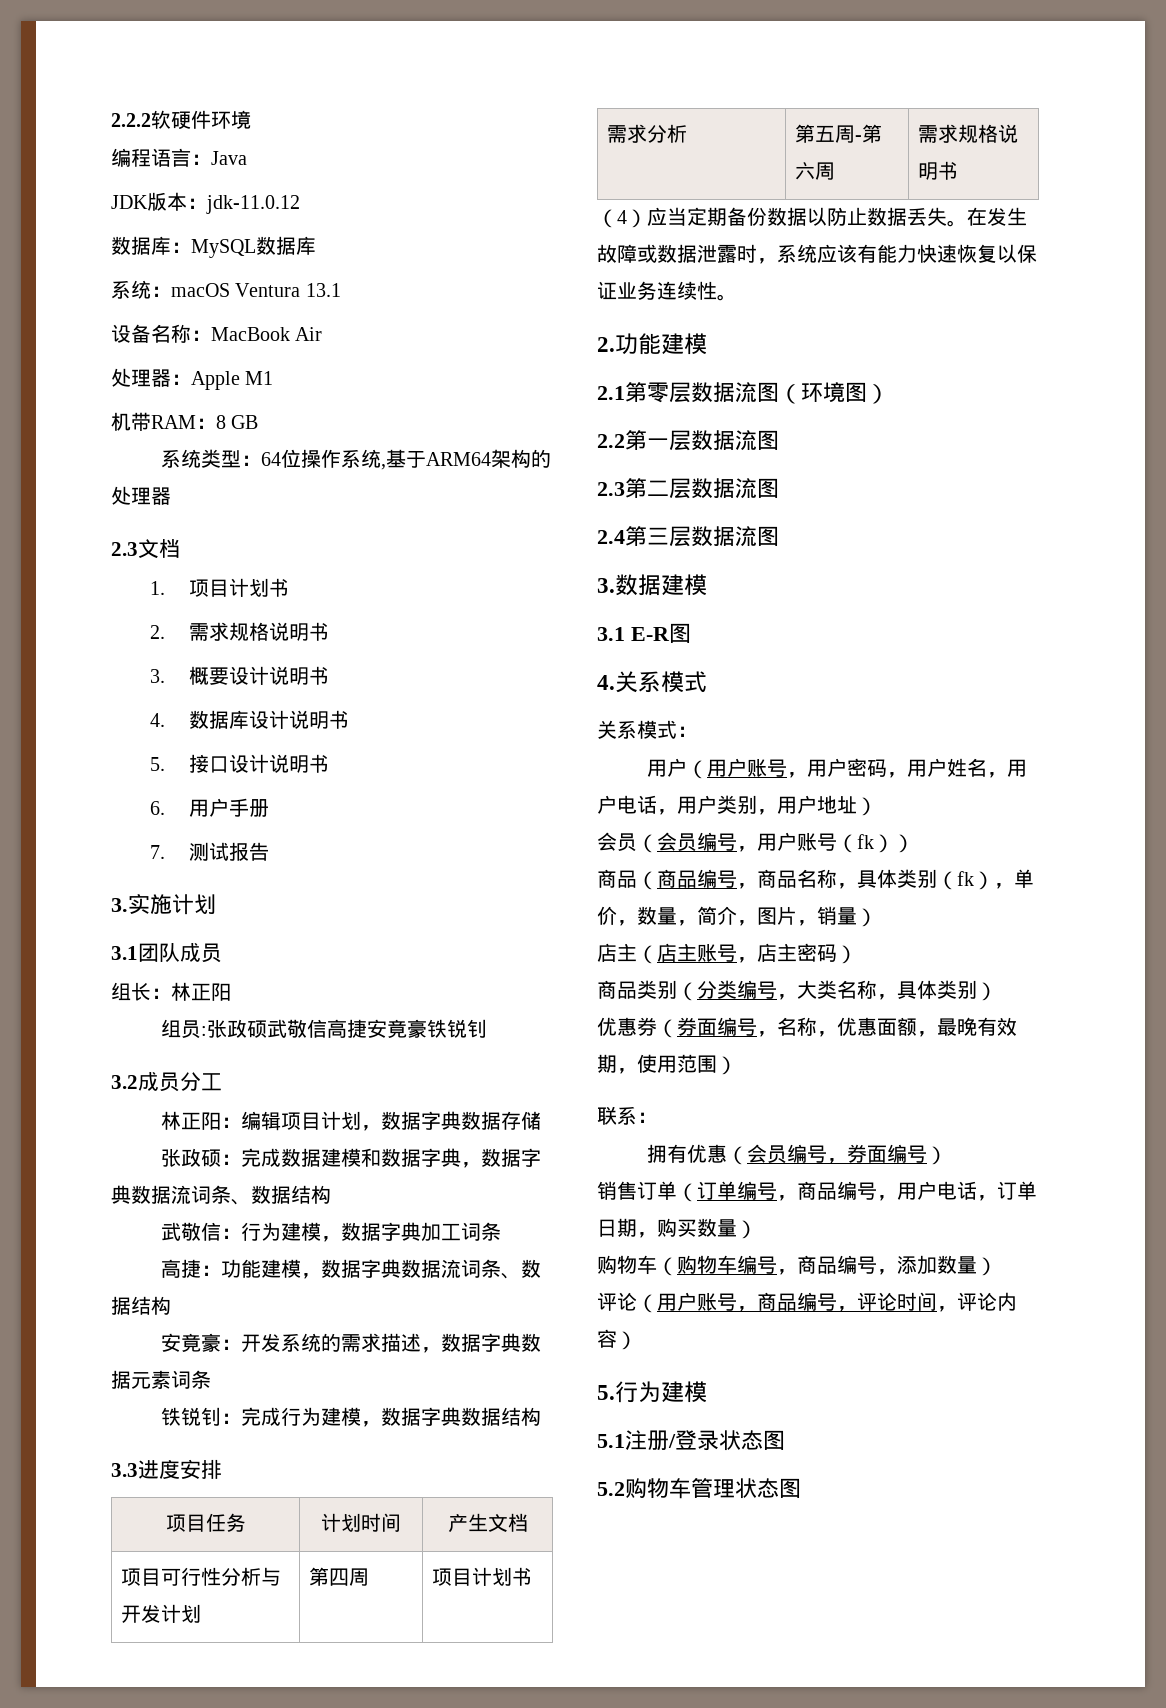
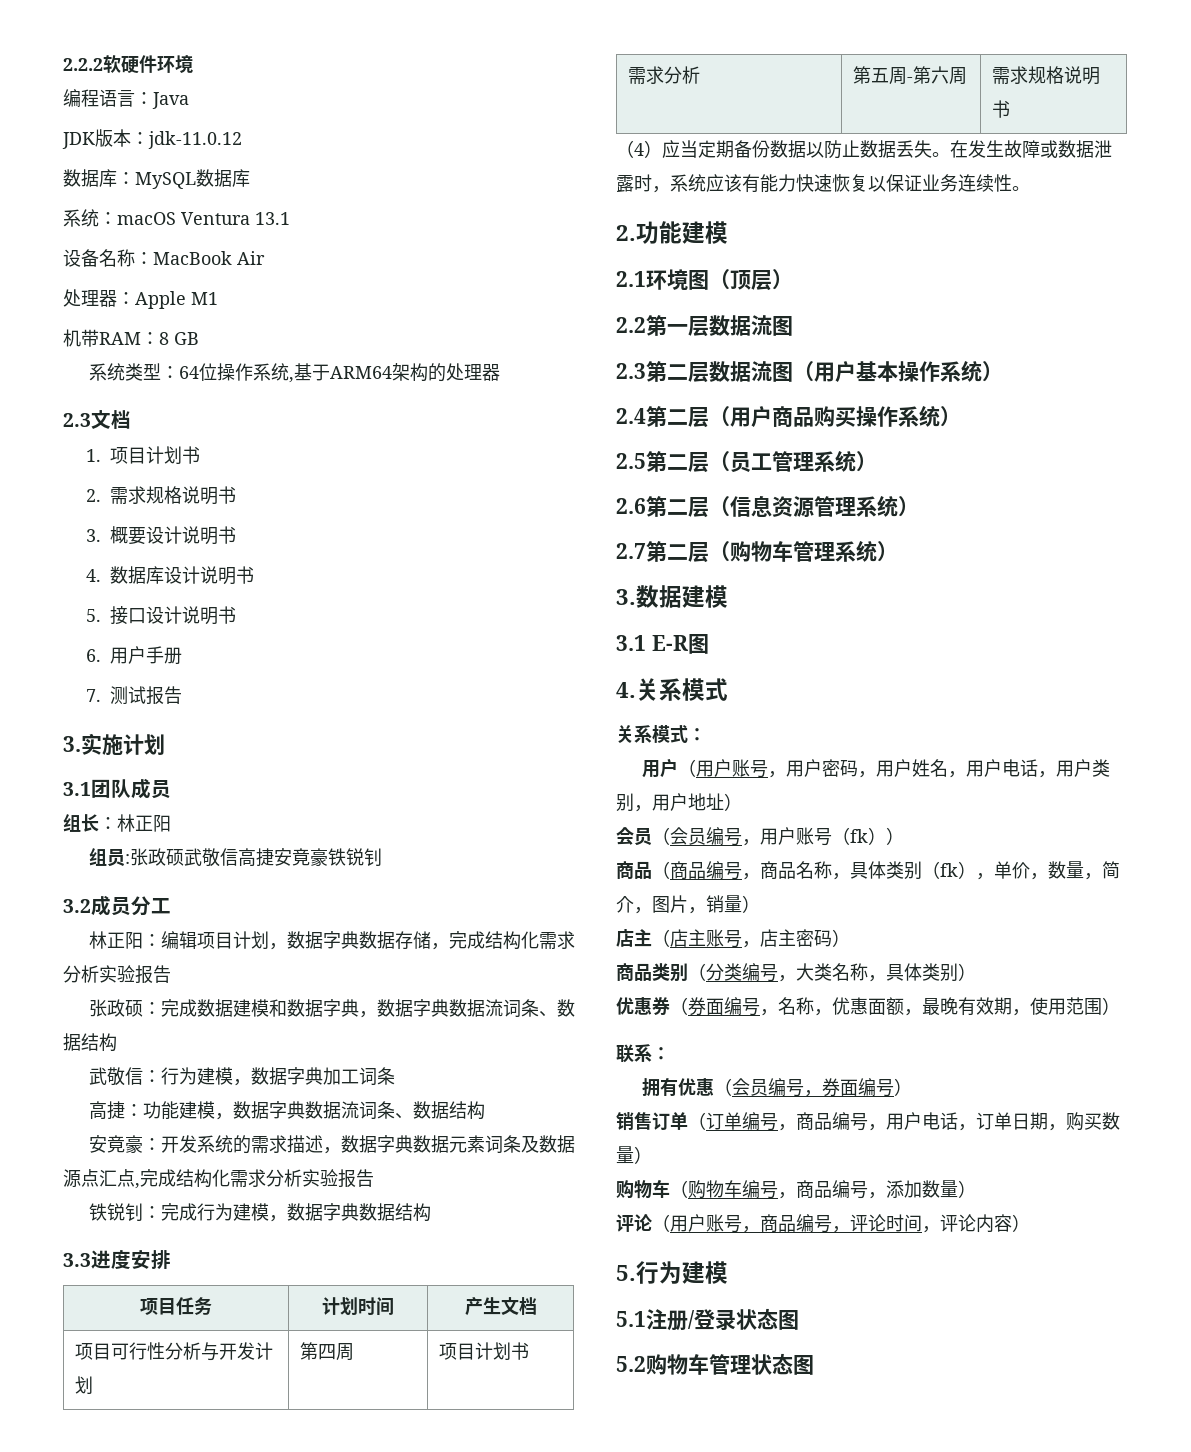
- 林正阳：编辑项目计划，数据字典数据存储
+ 林正阳：编辑项目计划，数据字典数据存储，完成结构化需求分析实验报告
- 安竟豪：开发系统的需求描述，数据字典数据元素词条
+ 安竟豪：开发系统的需求描述，数据字典数据元素词条及数据源点汇点,完成结构化需求分析实验报告
- 2.1第零层数据流图（环境图）
+ 2.1环境图（顶层）
- 2.3第二层数据流图
- 2.4第三层数据流图
+ 2.3第二层数据流图（用户基本操作系统）
+ 2.4第二层（用户商品购买操作系统）
+ 2.5第二层（员工管理系统）
+ 2.6第二层（信息资源管理系统）
+ 2.7第二层（购物车管理系统）

